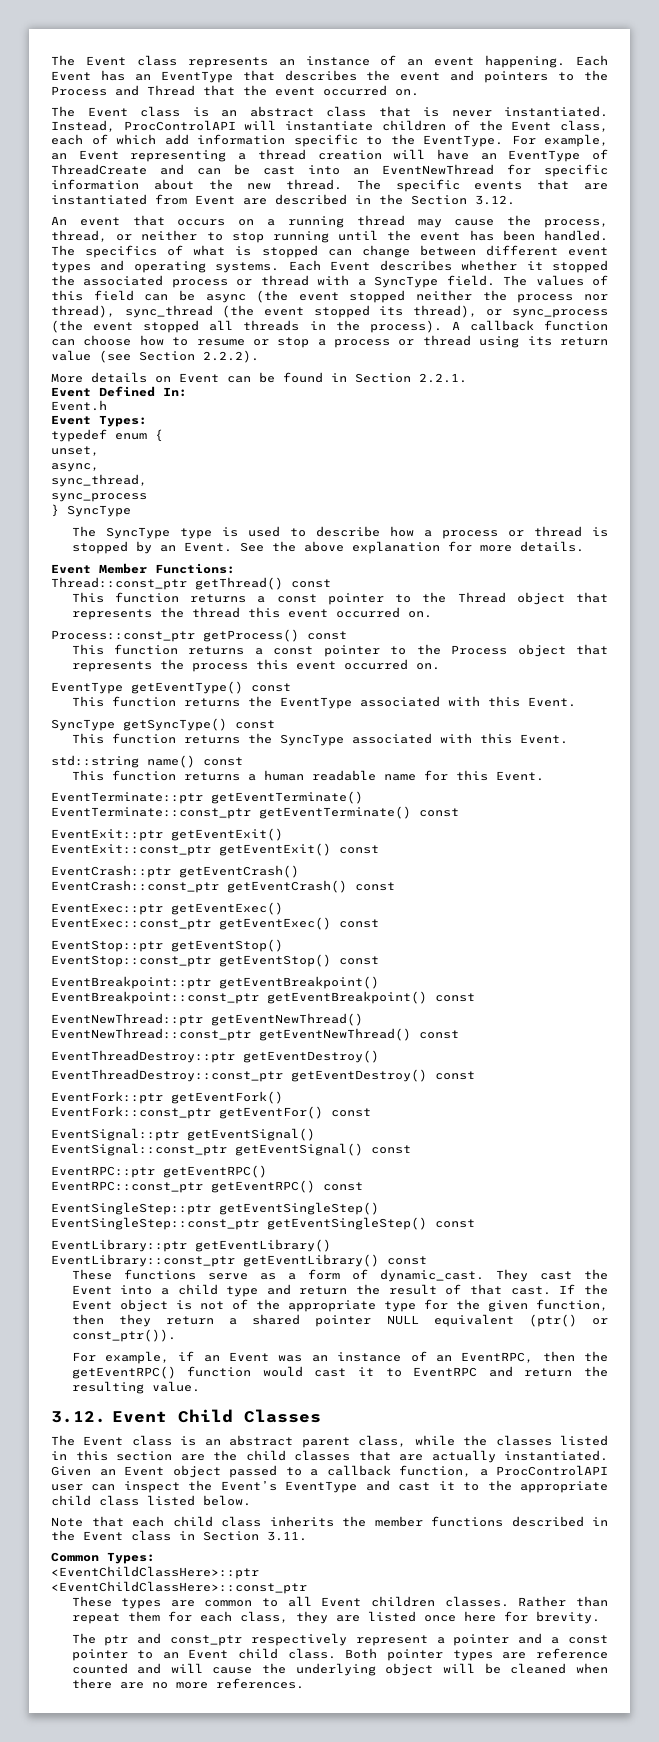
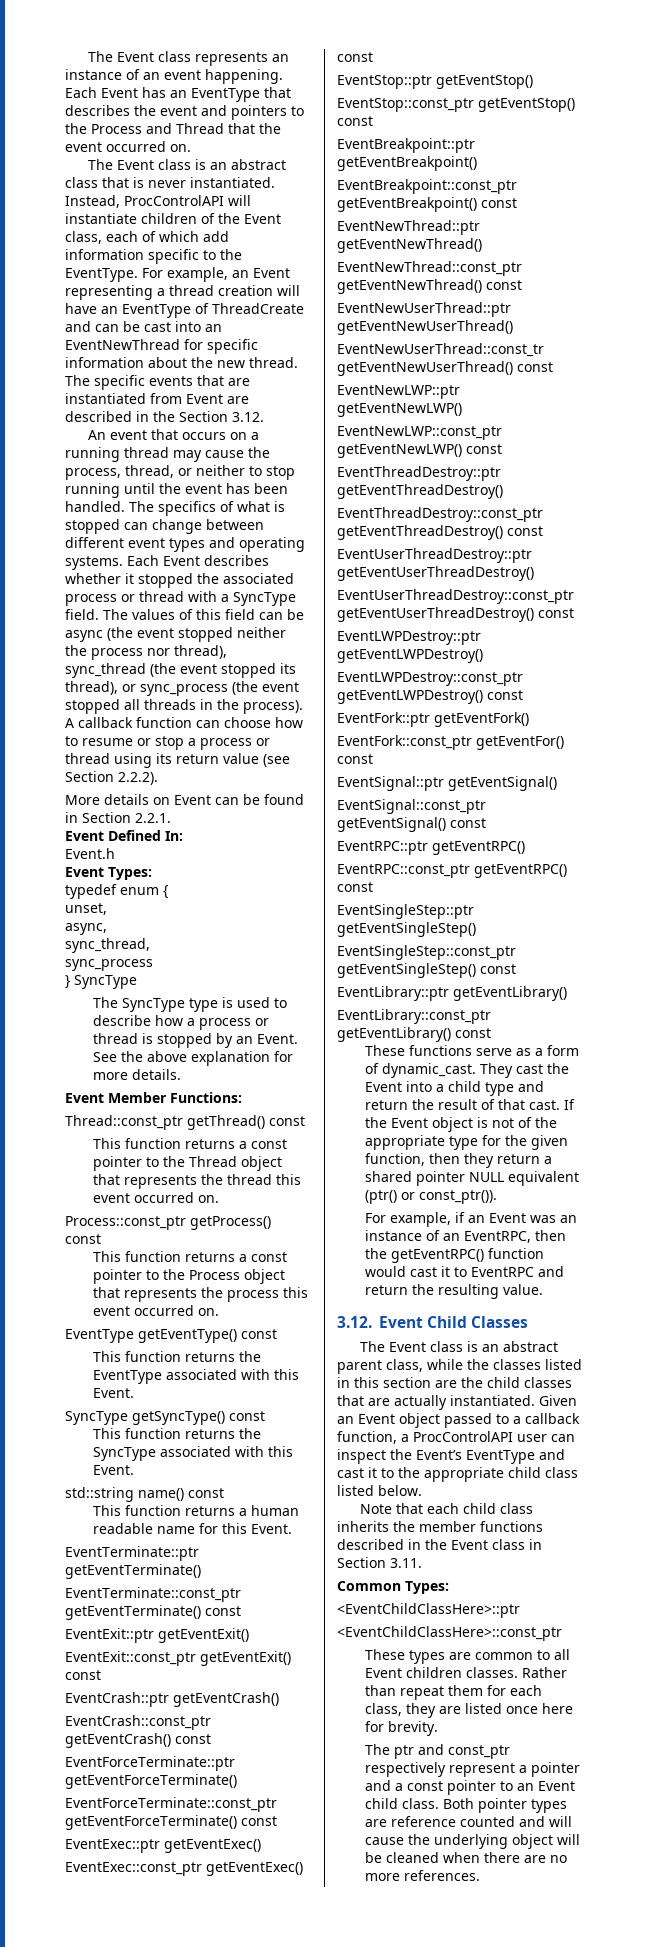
+ EventForceTerminate::ptr getEventForceTerminate()
+ EventForceTerminate::const_ptr getEventForceTerminate() const
+ EventNewUserThread::ptr getEventNewUserThread()
+ EventNewUserThread::const_tr getEventNewUserThread() const
+ EventNewLWP::ptr getEventNewLWP()
+ EventNewLWP::const_ptr getEventNewLWP() const
- EventThreadDestroy::ptr getEventDestroy()
+ EventThreadDestroy::ptr getEventThreadDestroy()
- EventThreadDestroy::const_ptr getEventDestroy() const
+ EventThreadDestroy::const_ptr getEventThreadDestroy() const
+ EventUserThreadDestroy::ptr getEventUserThreadDestroy()
+ EventUserThreadDestroy::const_ptr getEventUserThreadDestroy() const
+ EventLWPDestroy::ptr getEventLWPDestroy()
+ EventLWPDestroy::const_ptr getEventLWPDestroy() const

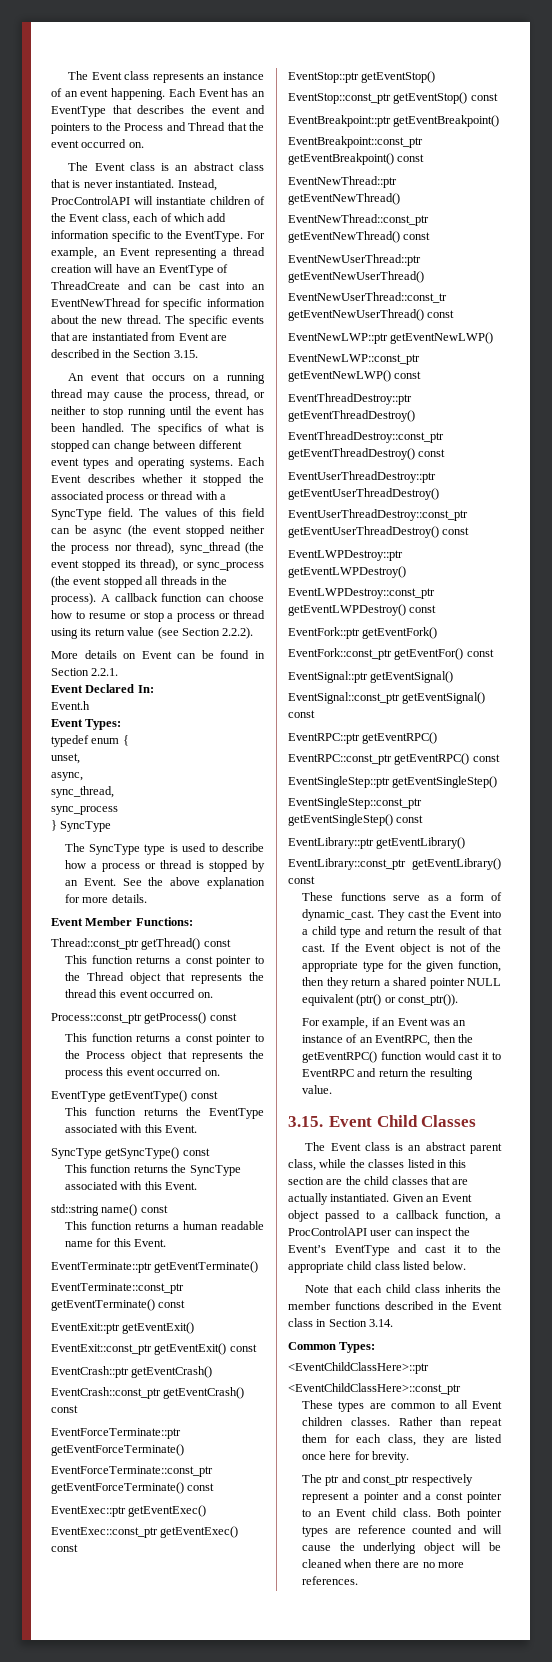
- The specific events that are instantiated from Event are described in the Section 3.12.
+ The specific events that are instantiated from Event are described in the Section 3.15.
- Event Defined In:
+ Event Declared In:
- 3.12. Event Child Classes
+ 3.15. Event Child Classes
- Note that each child class inherits the member functions described in the Event class in Section 3.11.
+ Note that each child class inherits the member functions described in the Event class in Section 3.14.

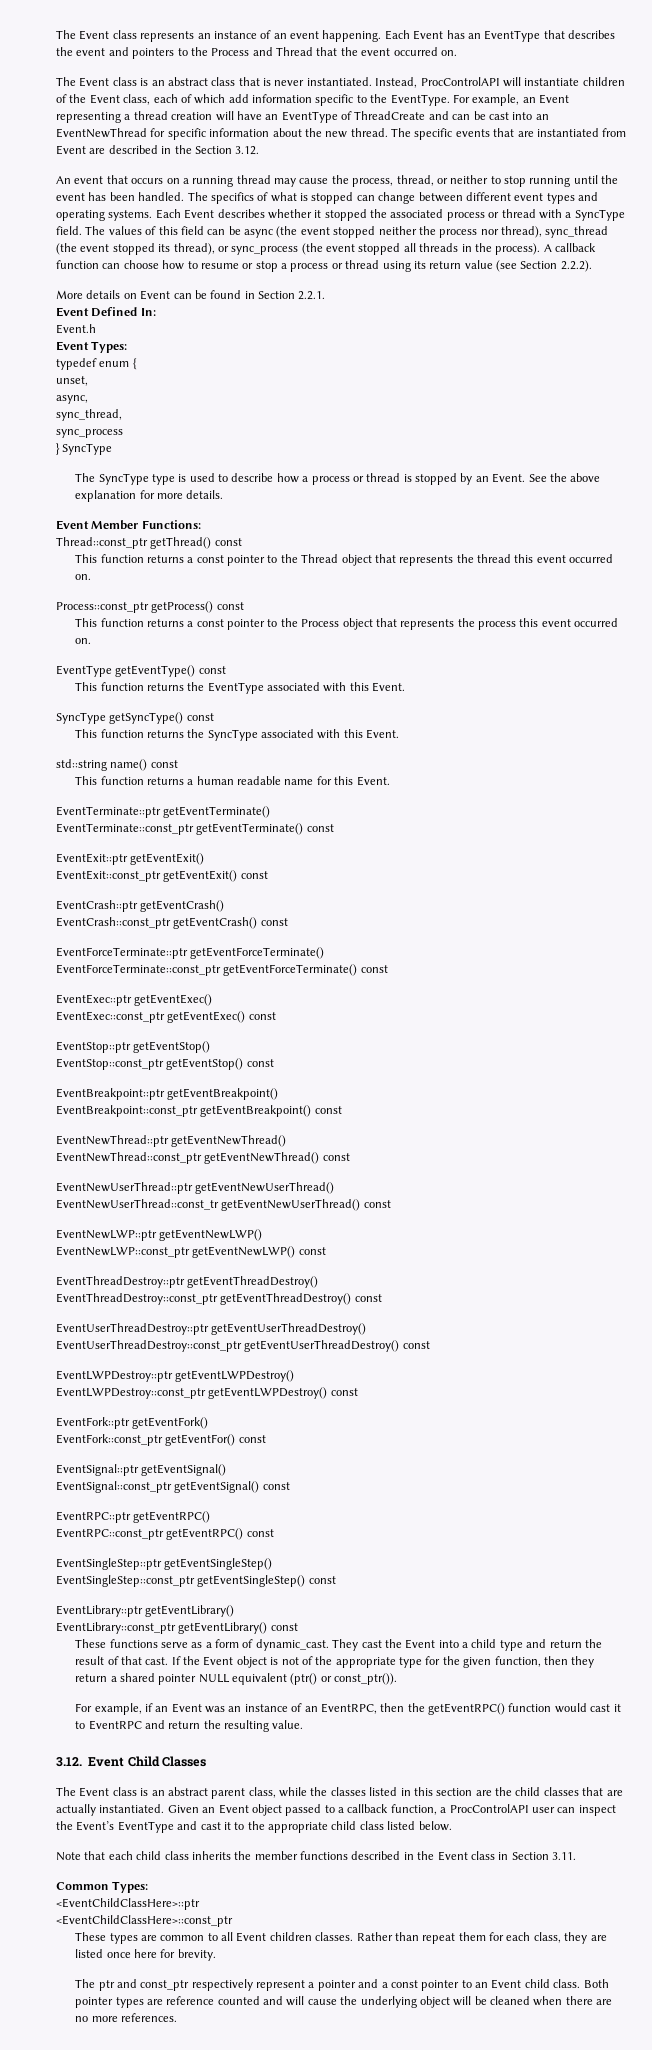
- The specific events that are instantiated from Event are described in the Section 3.15.
+ The specific events that are instantiated from Event are described in the Section 3.12.
- Event Declared In:
+ Event Defined In:
- 3.15. Event Child Classes
+ 3.12. Event Child Classes
- Note that each child class inherits the member functions described in the Event class in Section 3.14.
+ Note that each child class inherits the member functions described in the Event class in Section 3.11.

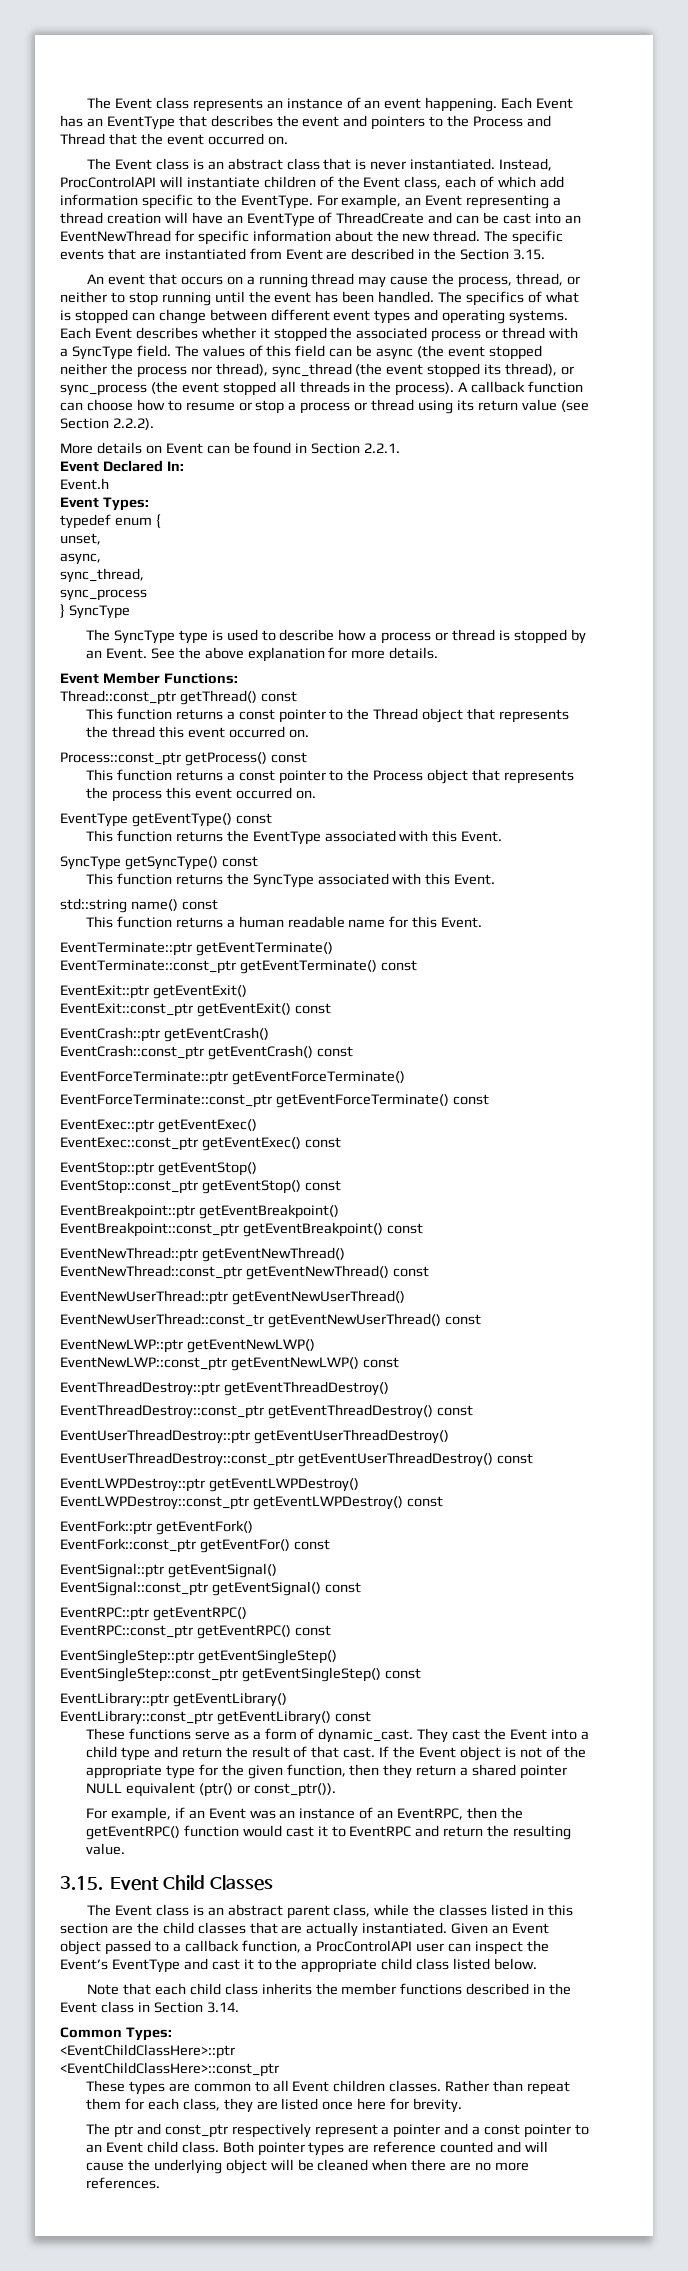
- The specific events that are instantiated from Event are described in the Section 3.12.
+ The specific events that are instantiated from Event are described in the Section 3.15.
- Event Defined In:
+ Event Declared In:
- 3.12. Event Child Classes
+ 3.15. Event Child Classes
- Note that each child class inherits the member functions described in the Event class in Section 3.11.
+ Note that each child class inherits the member functions described in the Event class in Section 3.14.

